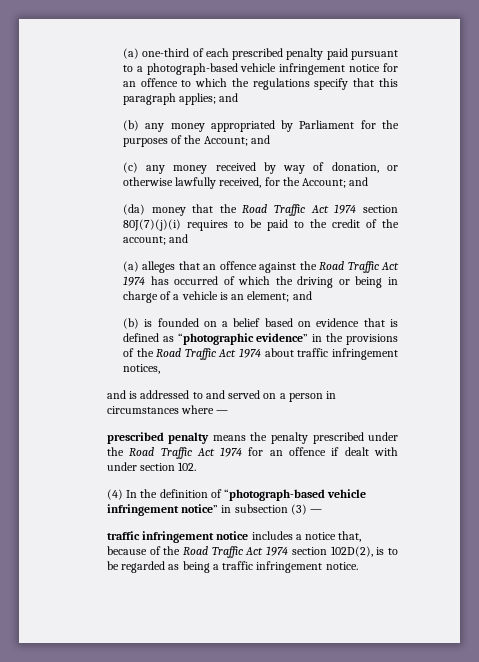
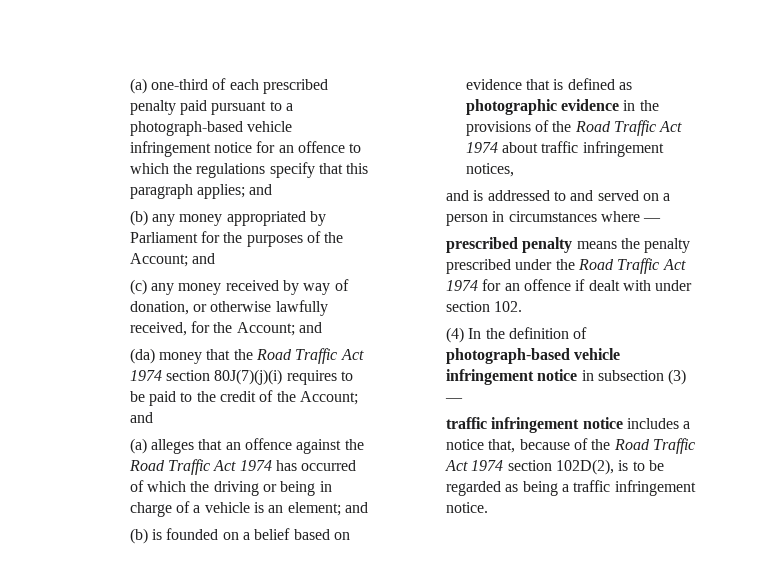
- (da) money that the Road Traffic Act 1974 section 80J(7)(j)(i) requires to be paid to the credit of the account; and
+ (da) money that the Road Traffic Act 1974 section 80J(7)(j)(i) requires to be paid to the credit of the Account; and
- (b) is founded on a belief based on evidence that is defined as “photographic evidence” in the provisions of the Road Traffic Act 1974 about traffic infringement notices,
+ (b) is founded on a belief based on evidence that is defined as photographic evidence in the provisions of the Road Traffic Act 1974 about traffic infringement notices,
- (4) In the definition of “photograph-based vehicle infringement notice” in subsection (3) —
+ (4) In the definition of photograph-based vehicle infringement notice in subsection (3) —

